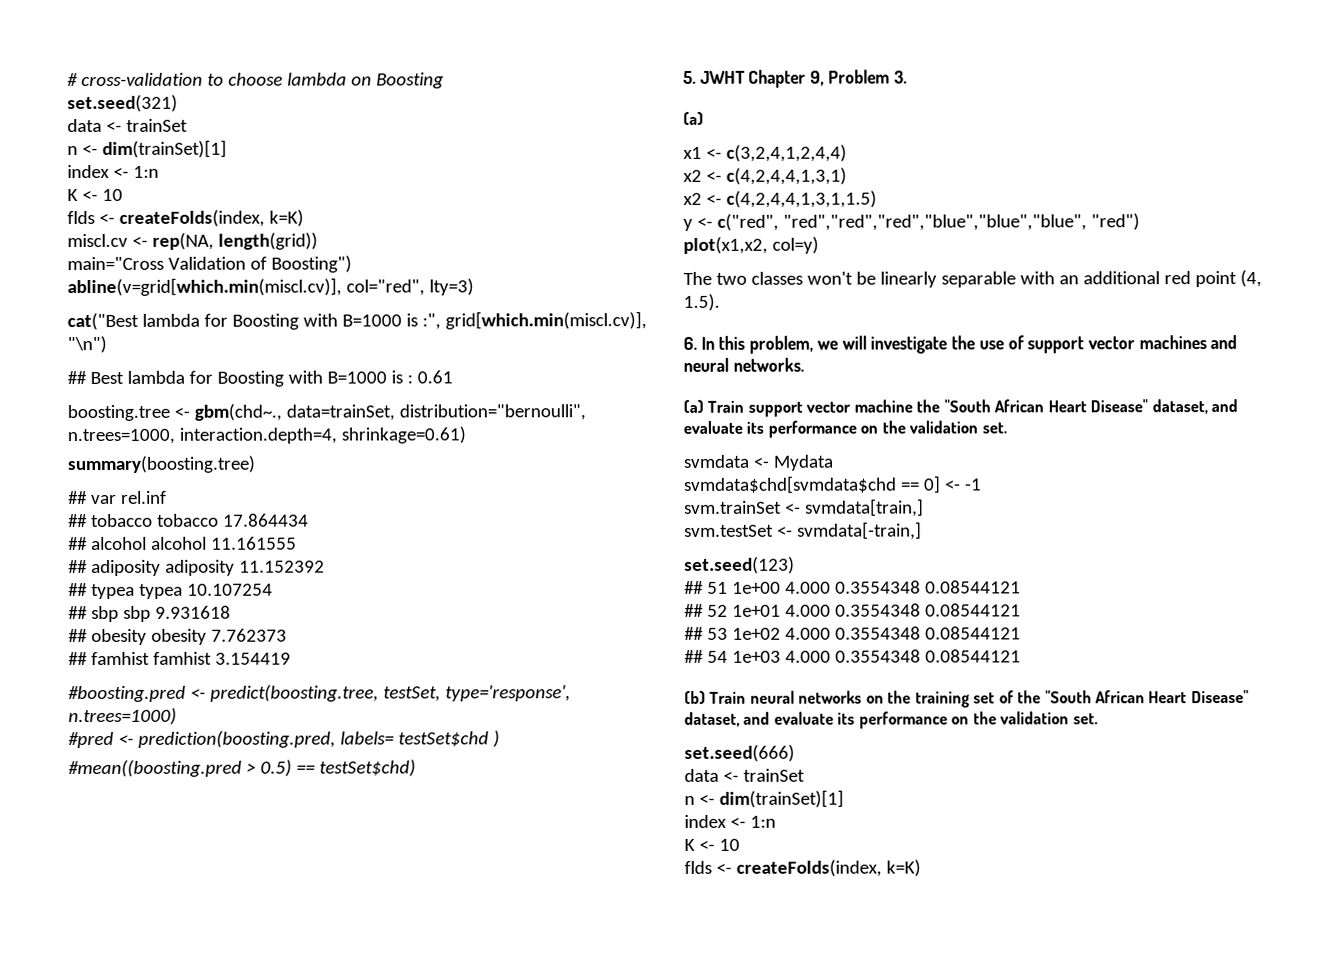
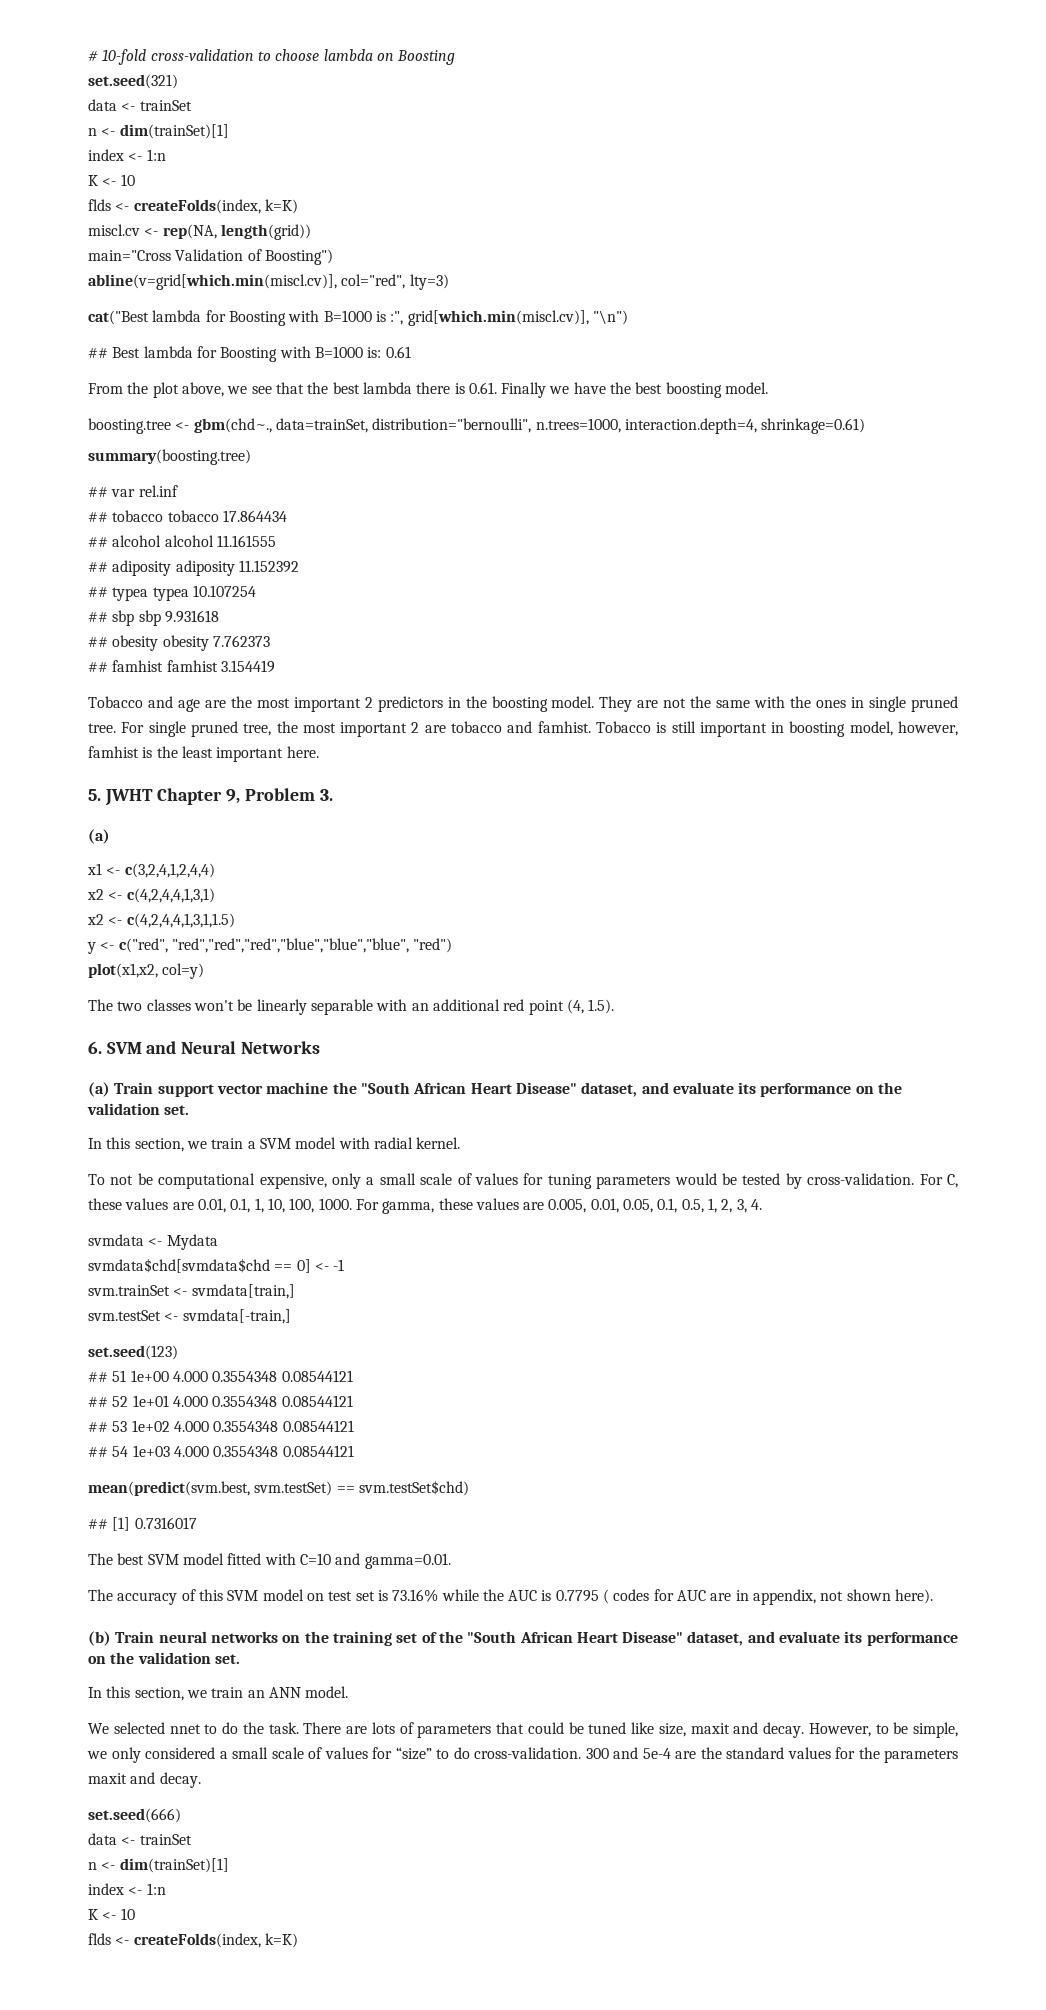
- # cross-validation to choose lambda on Boosting
+ # 10-fold cross-validation to choose lambda on Boosting
- ## Best lambda for Boosting with B=1000 is : 0.61
+ ## Best lambda for Boosting with B=1000 is: 0.61
+ From the plot above, we see that the best lambda there is 0.61. Finally we have the best boosting model.
- #boosting.pred <- predict(boosting.tree, testSet, type='response', n.trees=1000)
- #pred <- prediction(boosting.pred, labels= testSet$chd )
- #mean((boosting.pred > 0.5) == testSet$chd)
+ Tobacco and age are the most important 2 predictors in the boosting model. They are not the same with the ones in single pruned tree. For single pruned tree, the most important 2 are tobacco and famhist. Tobacco is still important in boosting model, however, famhist is the least important here.
- 6. In this problem, we will investigate the use of support vector machines and neural networks.
+ 6. SVM and Neural Networks
+ In this section, we train a SVM model with radial kernel.
+ To not be computational expensive, only a small scale of values for tuning parameters would be tested by cross-validation. For C, these values are 0.01, 0.1, 1, 10, 100, 1000. For gamma, these values are 0.005, 0.01, 0.05, 0.1, 0.5, 1, 2, 3, 4.
+ mean(predict(svm.best, svm.testSet) == svm.testSet$chd)
+ ## [1] 0.7316017
+ The best SVM model fitted with C=10 and gamma=0.01.
+ The accuracy of this SVM model on test set is 73.16% while the AUC is 0.7795 ( codes for AUC are in appendix, not shown here).
+ In this section, we train an ANN model.
+ We selected nnet to do the task. There are lots of parameters that could be tuned like size, maxit and decay. However, to be simple, we only considered a small scale of values for “size” to do cross-validation. 300 and 5e-4 are the standard values for the parameters maxit and decay.

